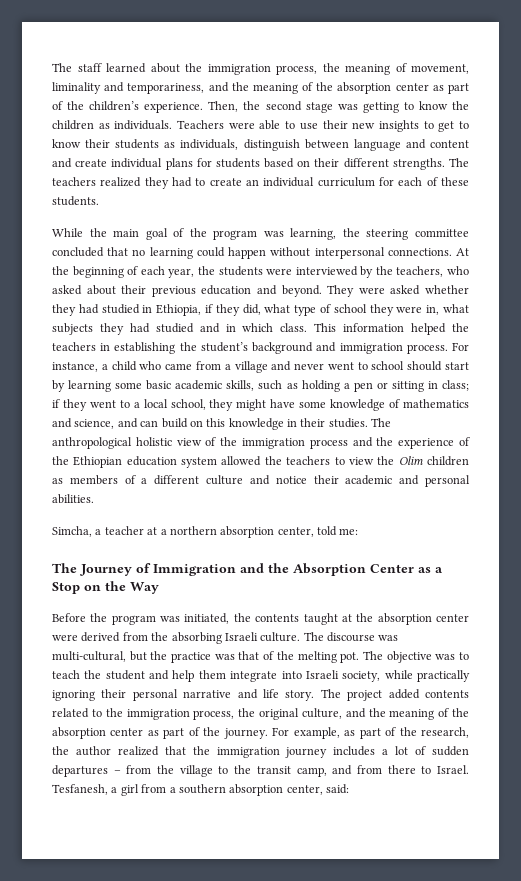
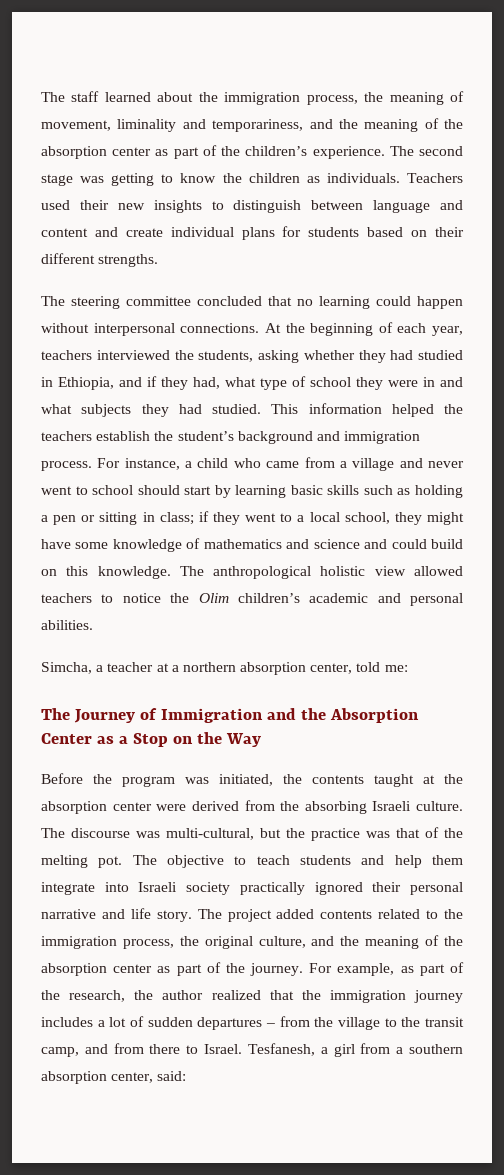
- Then, the second stage was getting to know the children as individuals.
+ The second stage was getting to know the children as individuals.
- Teachers were able to use their new insights to get to know their students as individuals, distinguish between language and content and create individual plans for students based on their different strengths. The teachers realized they had to create an individual curriculum for each of these students.
- While the main goal of the program was learning, the steering committee concluded that no learning could happen without interpersonal connections.
+ Teachers used their new insights to distinguish between language and content and create individual plans for students based on their different strengths.
+ The steering committee concluded that no learning could happen without interpersonal connections.
- At the beginning of each year, the students were interviewed by the teachers, who asked about their previous education and beyond. They were asked whether they had studied in Ethiopia, if they did, what type of school they were in, what subjects they had studied and in which class.
+ At the beginning of each year, teachers interviewed the students, asking whether they had studied in Ethiopia, and if they had, what type of school they were in and what subjects they had studied.
- This information helped the teachers in establishing the student’s background and immigration process.
+ This information helped the teachers establish the student’s background and immigration process.
- For instance, a child who came from a village and never went to school should start by learning some basic academic skills, such as holding a pen or sitting in class; if they went to a local school, they might have some knowledge of mathematics and science, and can build on this knowledge in their studies. The anthropological holistic view of the immigration process and the experience of the Ethiopian education system allowed the teachers to view the Olim children as members of a different culture and notice their academic and personal abilities.
+ For instance, a child who came from a village and never went to school should start by learning basic skills such as holding a pen or sitting in class; if they went to a local school, they might have some knowledge of mathematics and science and could build on this knowledge. The anthropological holistic view allowed teachers to notice the Olim children’s academic and personal abilities.
- The objective was to teach the student and help them integrate into Israeli society, while practically ignoring their personal narrative and life story.
+ The objective to teach students and help them integrate into Israeli society practically ignored their personal narrative and life story.

